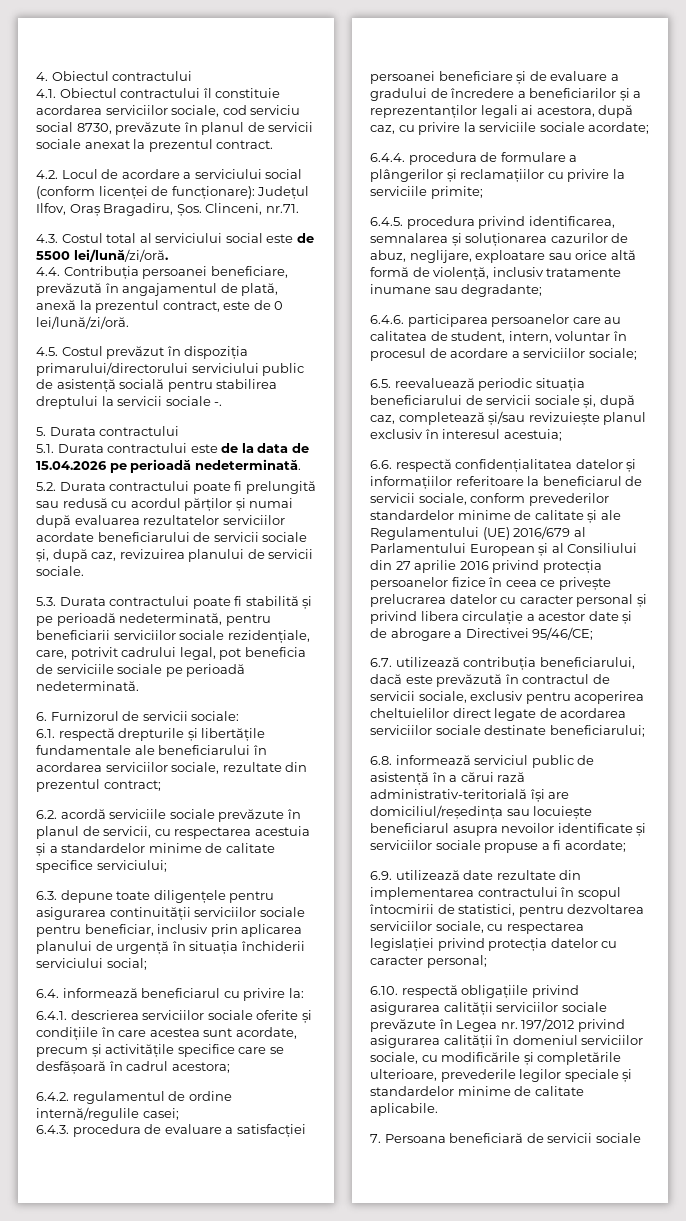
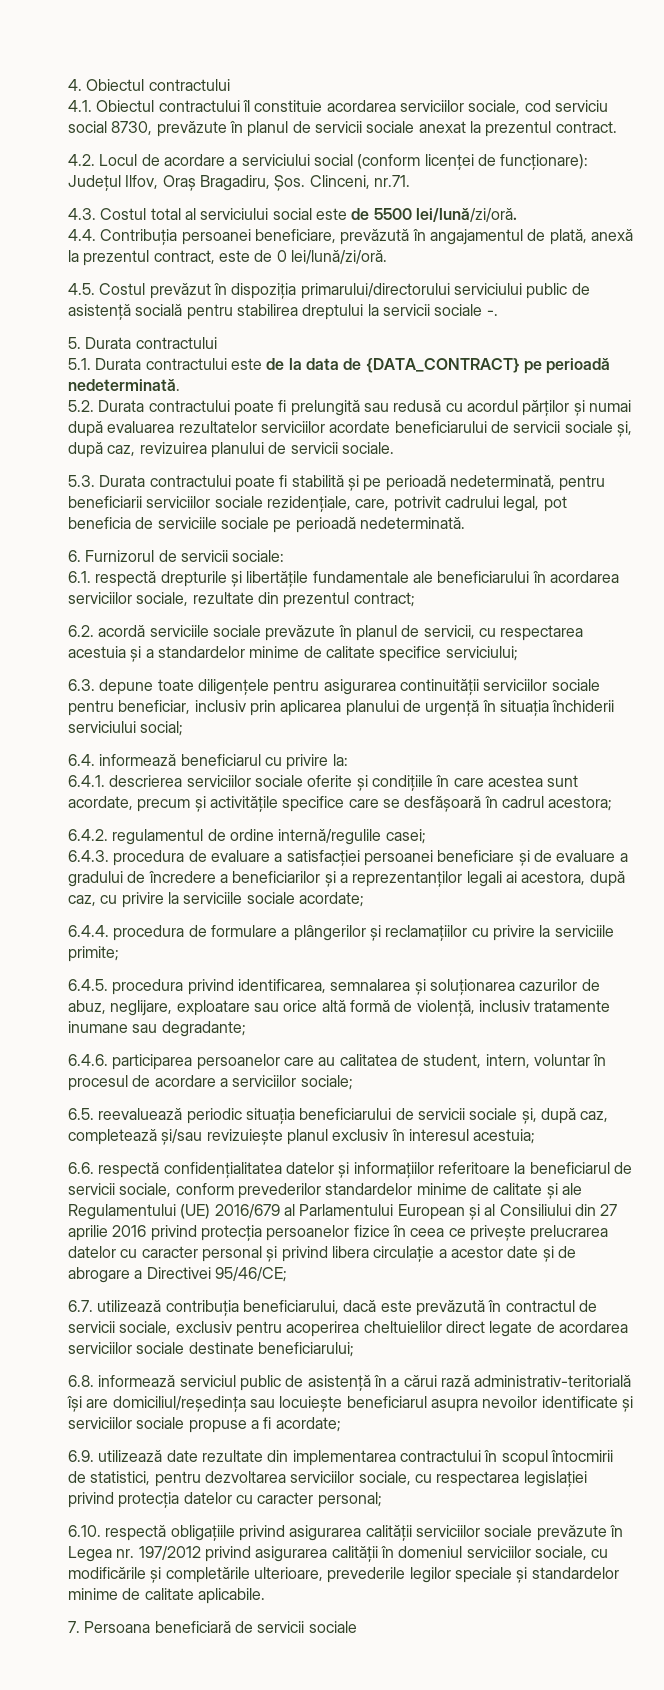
- 5.1. Durata contractului este de la data de 15.04.2026 pe perioadă nedeterminată.
+ 5.1. Durata contractului este de la data de {DATA_CONTRACT} pe perioadă nedeterminată.

